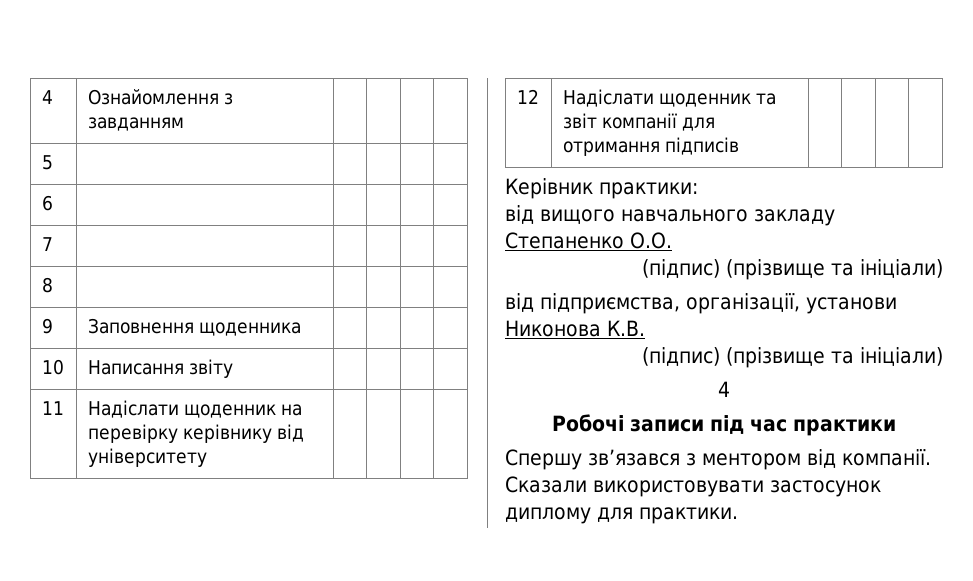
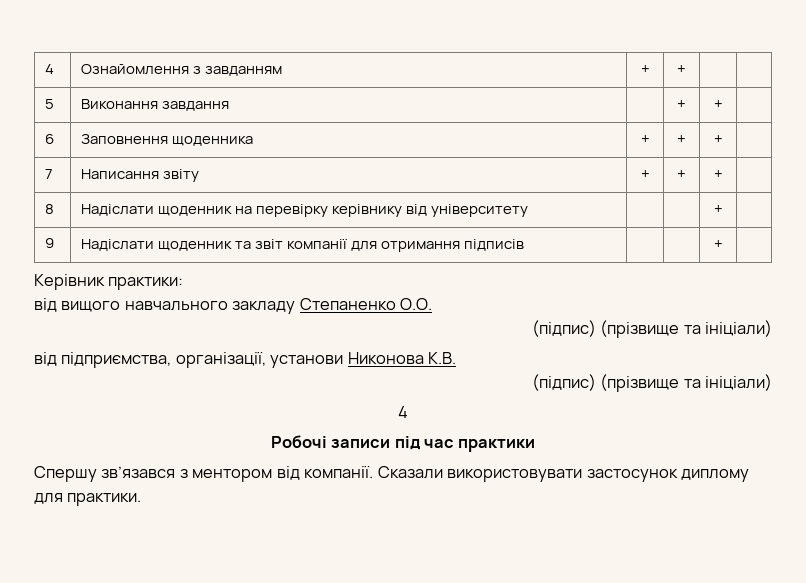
- 4 | Ознайомлення з завданням | | | |
+ 4 | Ознайомлення з завданням | + | + | |
- 5 | | | | |
- 6 | | | | |
- 7 | | | | |
- 8 | | | | |
- 9 | Заповнення щоденника | | | |
- 10 | Написання звіту | | | |
- 11 | Надіслати щоденник на перевірку керівнику від університету | | | |
- 12 | Надіслати щоденник та звіт компанії для отримання підписів | | | |
+ 5 | Виконання завдання | | + | + |
+ 6 | Заповнення щоденника | + | + | + |
+ 7 | Написання звіту | + | + | + |
+ 8 | Надіслати щоденник на перевірку керівнику від університету | | | + |
+ 9 | Надіслати щоденник та звіт компанії для отримання підписів | | | + |

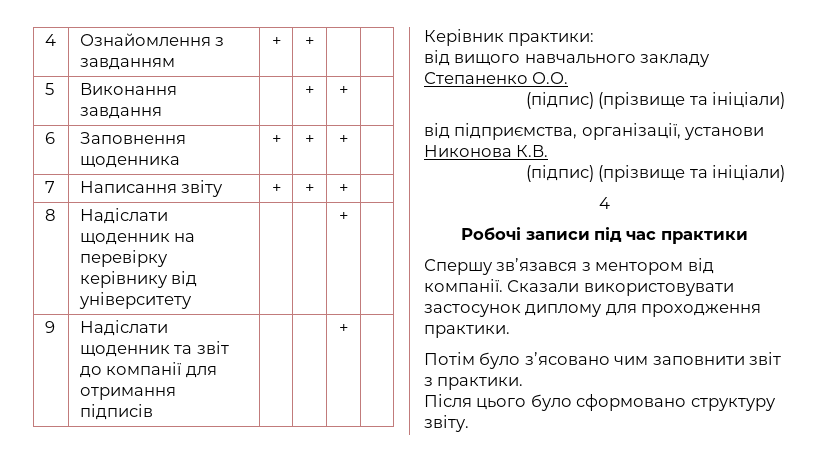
- 9 | Надіслати щоденник та звіт компанії для отримання підписів | | | + |
+ 9 | Надіслати щоденник та звіт до компанії для отримання підписів | | | + |
- Сказали використовувати застосунок диплому для практики.
+ Сказали використовувати застосунок диплому для проходження практики.
+ Потім було з’ясовано чим заповнити звіт з практики.
+ Після цього було сформовано структуру звіту.

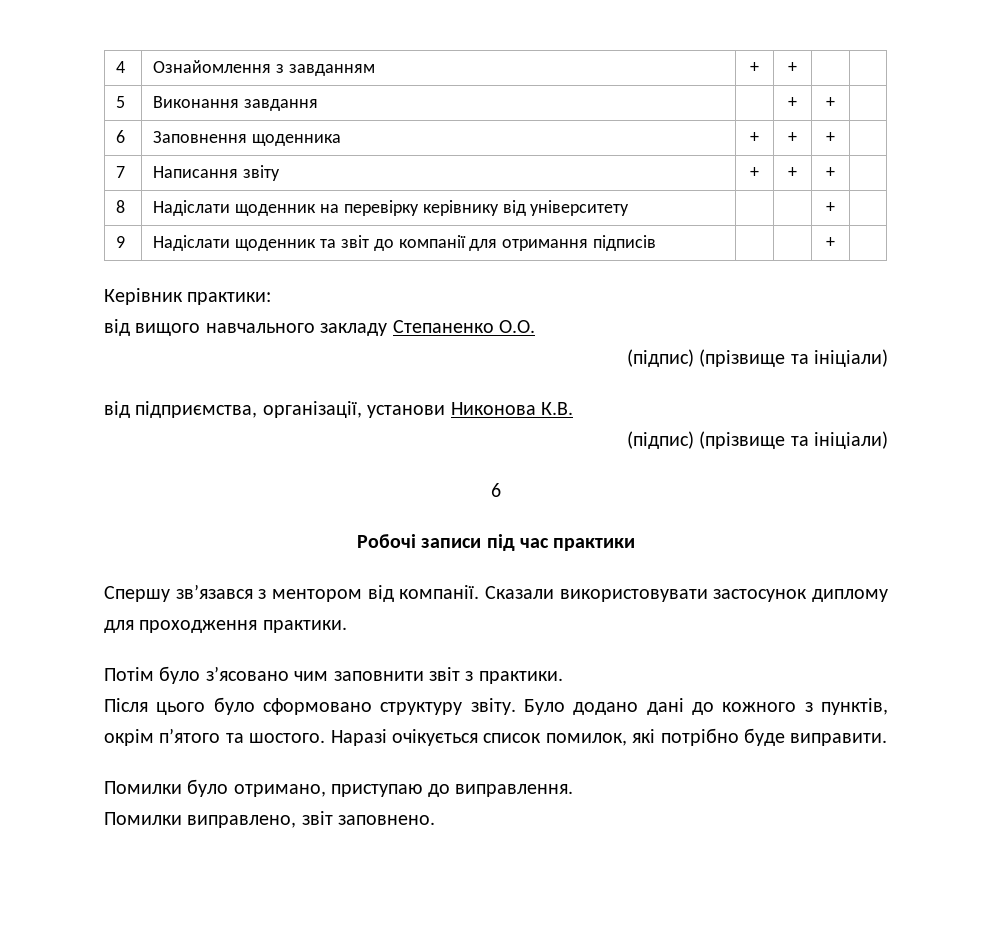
  від підприємства, організації, установи Никонова К.В.
  (підпис) (прізвище та ініціали)
- 4
+ 6
+ Було додано дані до кожного з пунктів, окрім п’ятого та шостого. Наразі очікується список помилок, які потрібно буде виправити.
+ Помилки було отримано, приступаю до виправлення.
+ Помилки виправлено, звіт заповнено.

